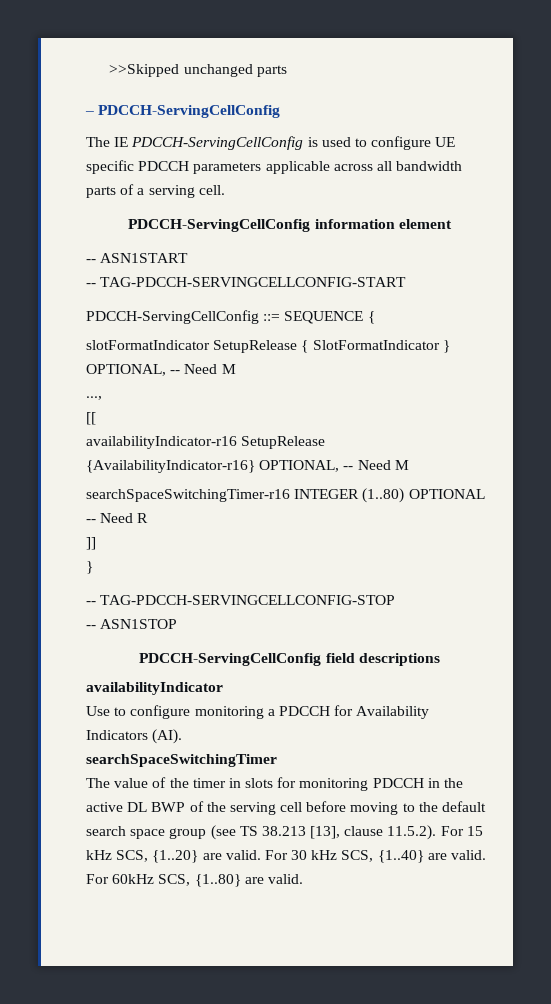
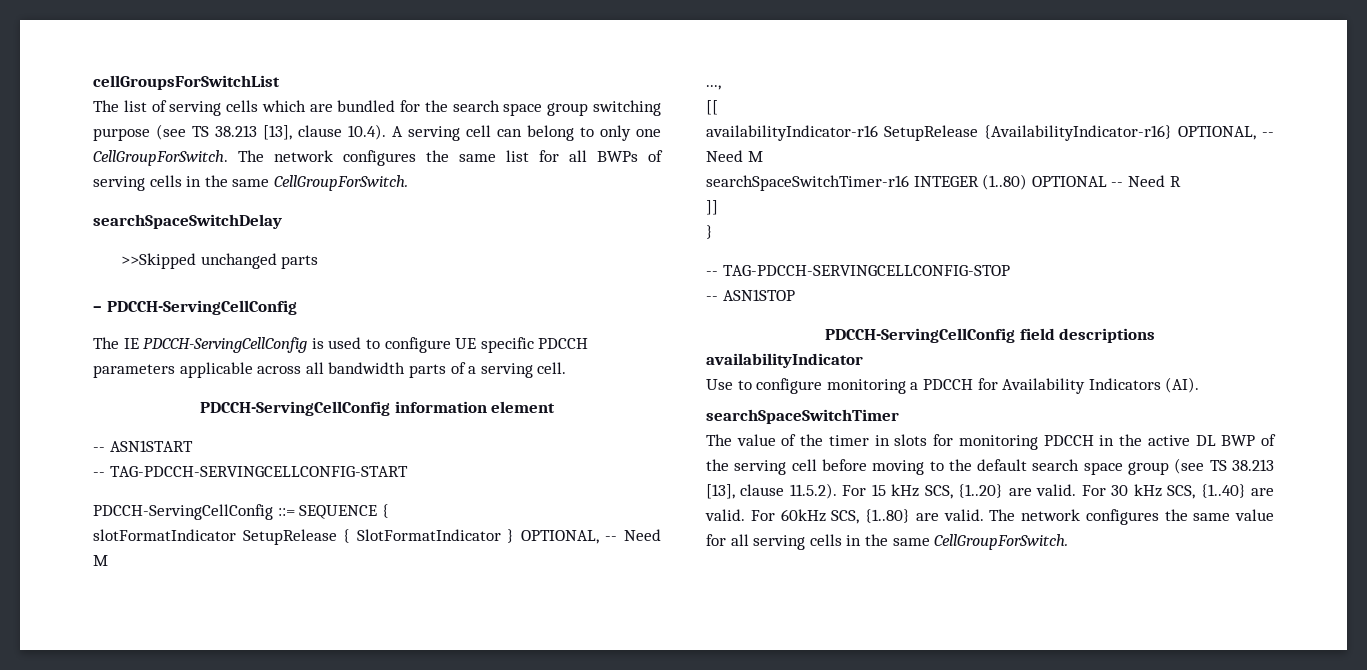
+ cellGroupsForSwitchList
+ The list of serving cells which are bundled for the search space group switching purpose (see TS 38.213 [13], clause 10.4). A serving cell can belong to only one CellGroupForSwitch. The network configures the same list for all BWPs of serving cells in the same CellGroupForSwitch.
+ searchSpaceSwitchDelay
- searchSpaceSwitchingTimer-r16 INTEGER (1..80) OPTIONAL -- Need R
+ searchSpaceSwitchTimer-r16 INTEGER (1..80) OPTIONAL -- Need R
- searchSpaceSwitchingTimer
+ searchSpaceSwitchTimer
+ The network configures the same value for all serving cells in the same CellGroupForSwitch.

